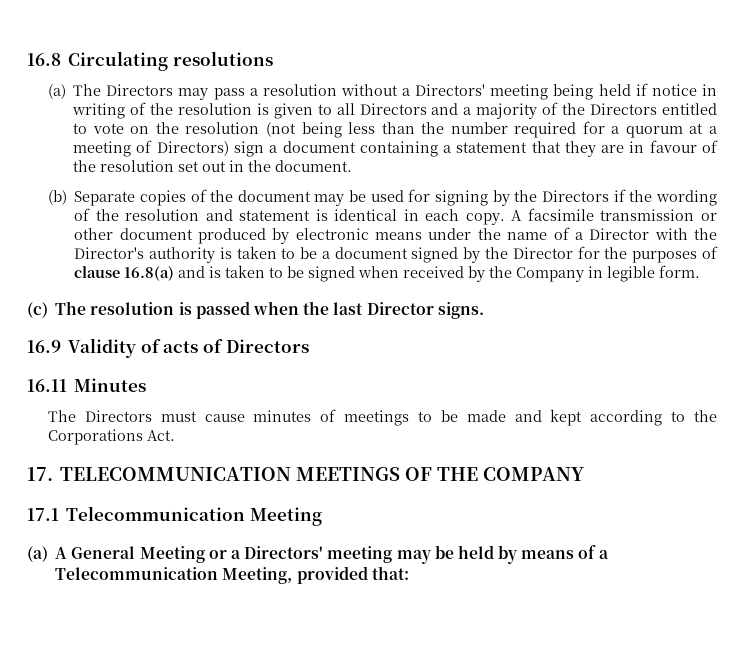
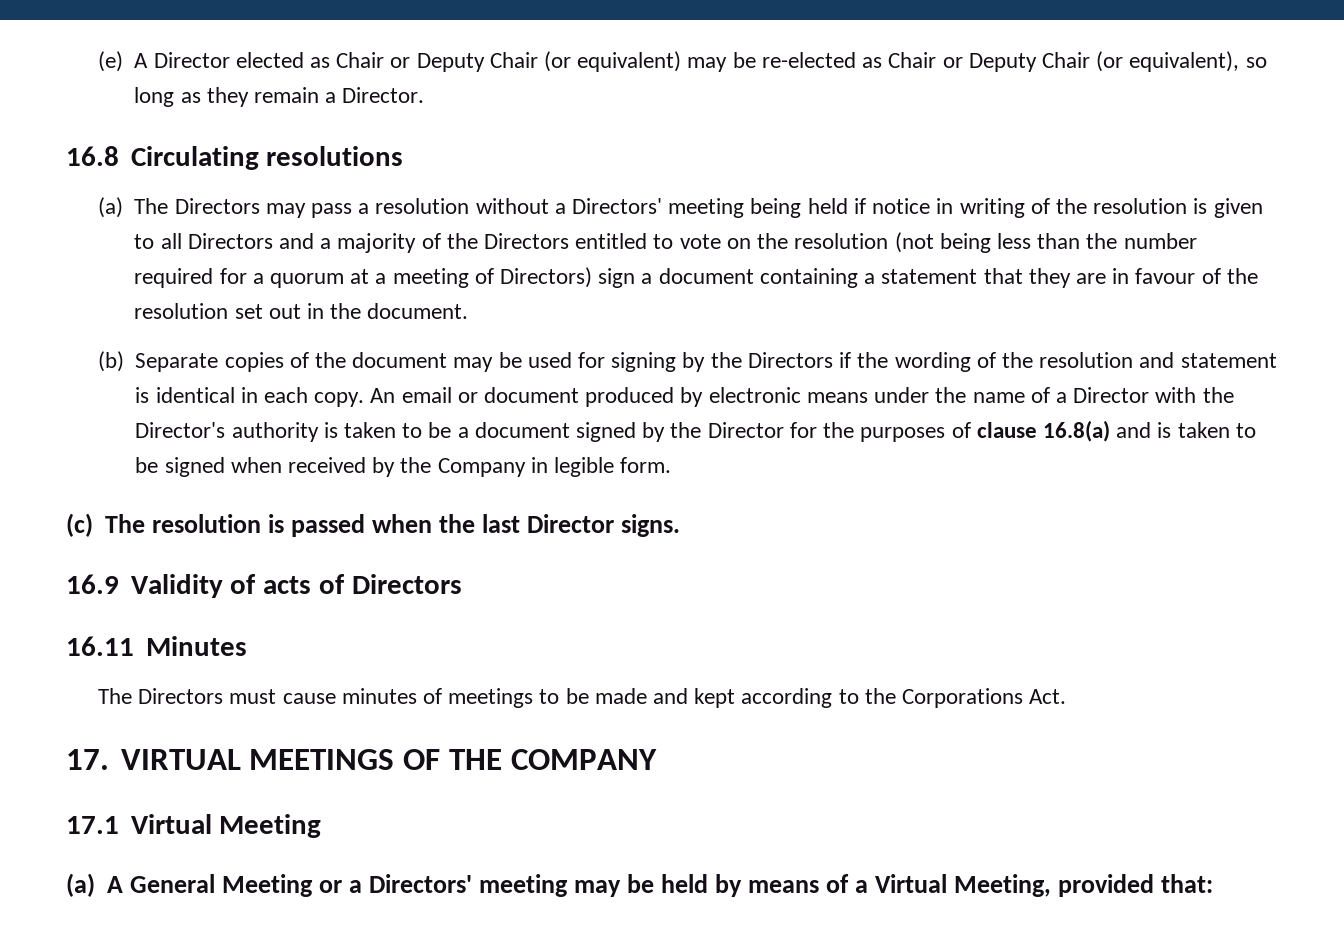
+ (e) A Director elected as Chair or Deputy Chair (or equivalent) may be re-elected as Chair or Deputy Chair (or equivalent), so long as they remain a Director.
- A facsimile transmission or other document produced by electronic means under the name of a Director with the Director's authority is taken to be a document signed by the Director for the purposes of clause 16.8(a) and is taken to be signed when received by the Company in legible form.
+ An email or document produced by electronic means under the name of a Director with the Director's authority is taken to be a document signed by the Director for the purposes of clause 16.8(a) and is taken to be signed when received by the Company in legible form.
- 17. TELECOMMUNICATION MEETINGS OF THE COMPANY
+ 17. VIRTUAL MEETINGS OF THE COMPANY
- 17.1 Telecommunication Meeting
+ 17.1 Virtual Meeting
- (a) A General Meeting or a Directors' meeting may be held by means of a Telecommunication Meeting, provided that:
+ (a) A General Meeting or a Directors' meeting may be held by means of a Virtual Meeting, provided that:

